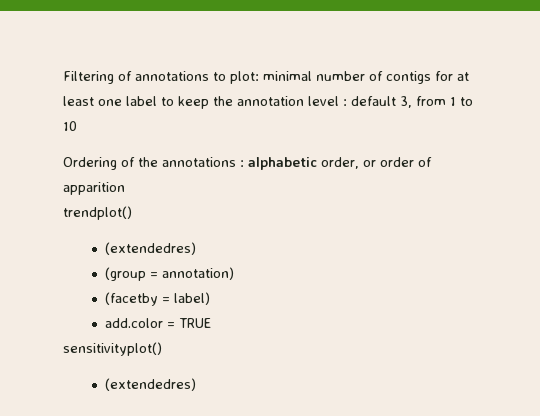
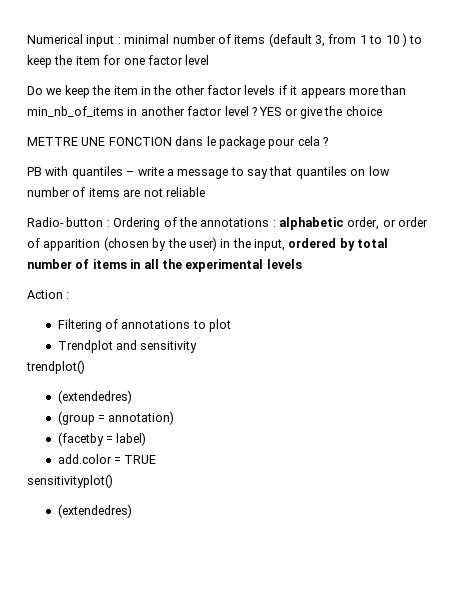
- Filtering of annotations to plot: minimal number of contigs for at least one label to keep the annotation level : default 3, from 1 to 10
- Ordering of the annotations : alphabetic order, or order of apparition
+ Numerical input : minimal number of items (default 3, from 1 to 10 ) to keep the item for one factor level
+ Do we keep the item in the other factor levels if it appears more than min_nb_of_items in another factor level ? YES or give the choice
+ METTRE UNE FONCTION dans le package pour cela ?
+ PB with quantiles – write a message to say that quantiles on low number of items are not reliable
+ Radio- button : Ordering of the annotations : alphabetic order, or order of apparition (chosen by the user) in the input, ordered by total number of items in all the experimental levels
+ Action :
+ Filtering of annotations to plot
+ Trendplot and sensitivity

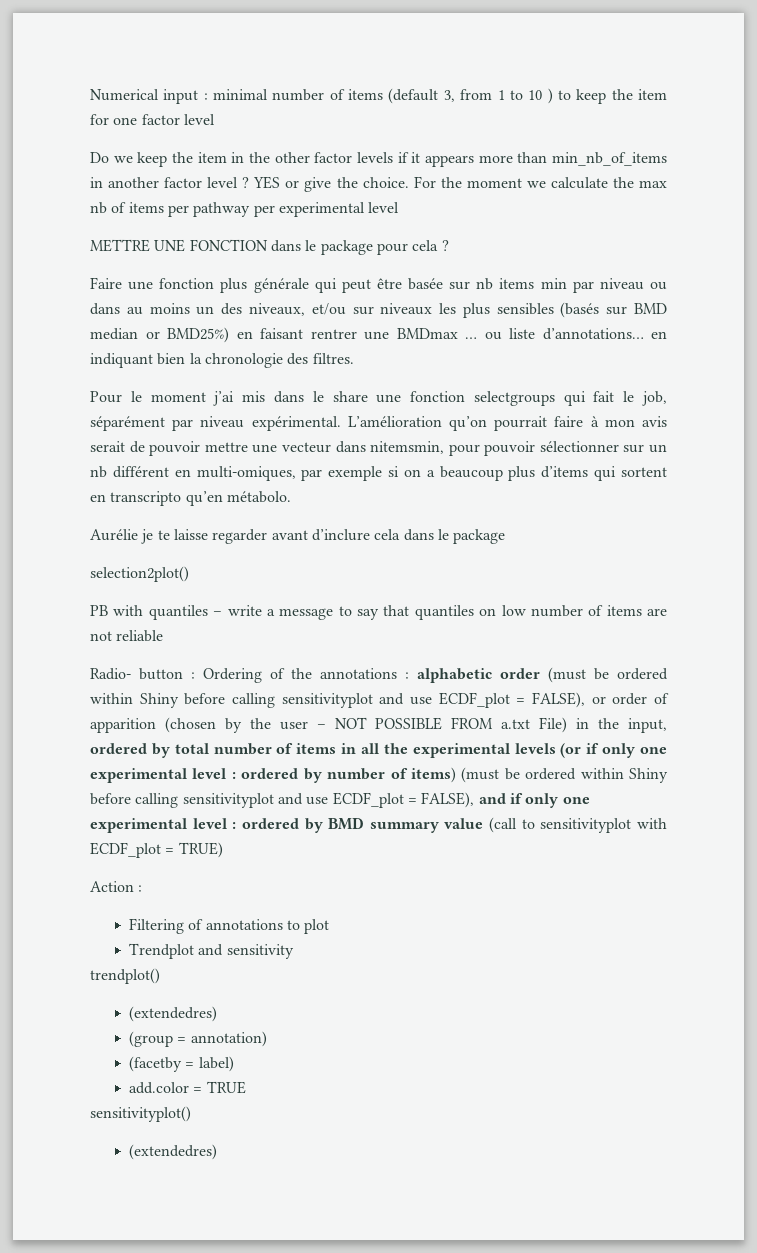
- YES or give the choice
+ YES or give the choice. For the moment we calculate the max nb of items per pathway per experimental level
+ Faire une fonction plus générale qui peut être basée sur nb items min par niveau ou dans au moins un des niveaux, et/ou sur niveaux les plus sensibles (basés sur BMD median or BMD25%) en faisant rentrer une BMDmax … ou liste d’annotations… en indiquant bien la chronologie des filtres.
+ Pour le moment j’ai mis dans le share une fonction selectgroups qui fait le job, séparément par niveau expérimental. L’amélioration qu’on pourrait faire à mon avis serait de pouvoir mettre une vecteur dans nitemsmin, pour pouvoir sélectionner sur un nb différent en multi-omiques, par exemple si on a beaucoup plus d’items qui sortent en transcripto qu’en métabolo.
+ Aurélie je te laisse regarder avant d’inclure cela dans le package
+ selection2plot()
- Radio- button : Ordering of the annotations : alphabetic order, or order of apparition (chosen by the user) in the input, ordered by total number of items in all the experimental levels
+ Radio- button : Ordering of the annotations : alphabetic order (must be ordered within Shiny before calling sensitivityplot and use ECDF_plot = FALSE), or order of apparition (chosen by the user – NOT POSSIBLE FROM a.txt File) in the input, ordered by total number of items in all the experimental levels (or if only one experimental level : ordered by number of items) (must be ordered within Shiny before calling sensitivityplot and use ECDF_plot = FALSE), and if only one experimental level : ordered by BMD summary value (call to sensitivityplot with ECDF_plot = TRUE)

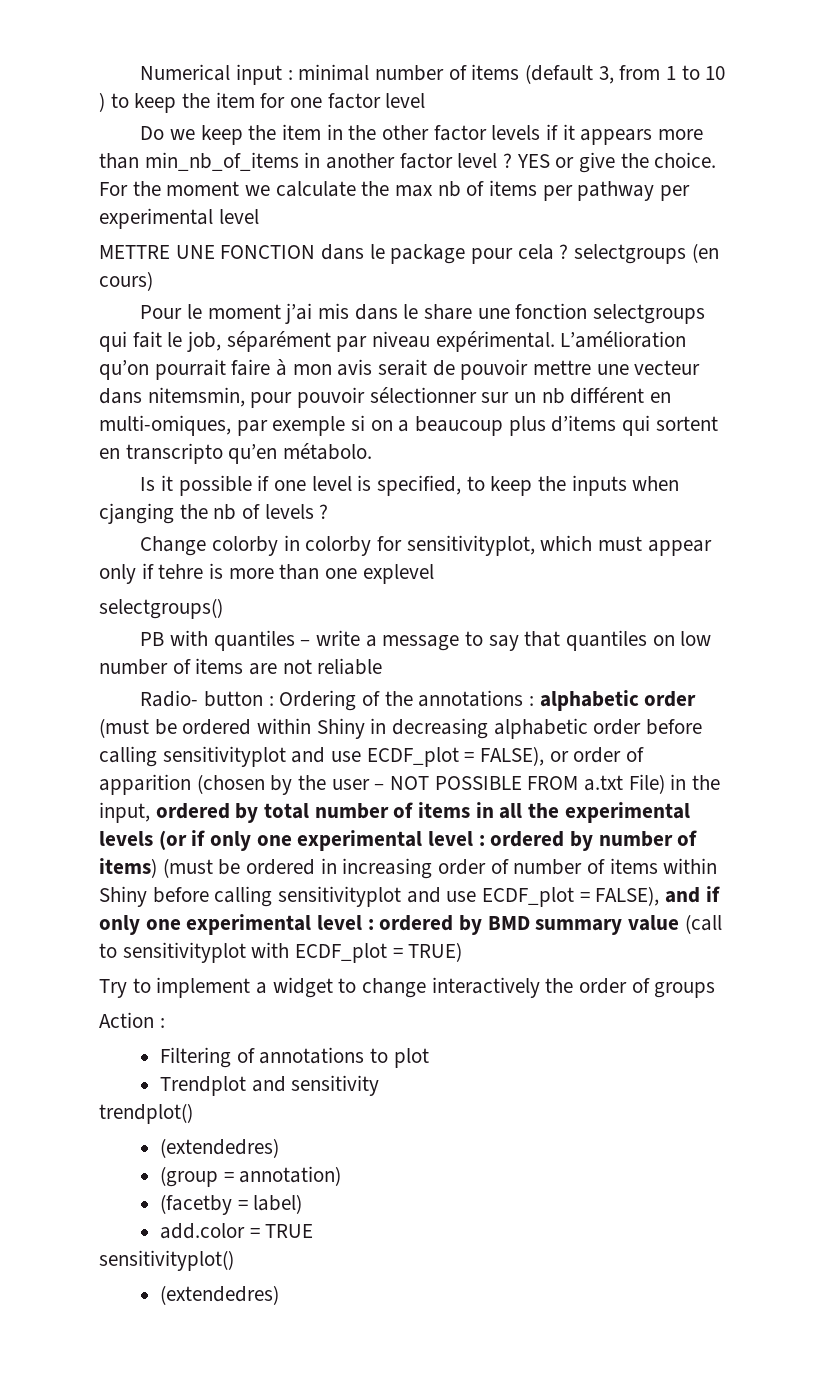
- METTRE UNE FONCTION dans le package pour cela ?
- Faire une fonction plus générale qui peut être basée sur nb items min par niveau ou dans au moins un des niveaux, et/ou sur niveaux les plus sensibles (basés sur BMD median or BMD25%) en faisant rentrer une BMDmax … ou liste d’annotations… en indiquant bien la chronologie des filtres.
+ METTRE UNE FONCTION dans le package pour cela ? selectgroups (en cours)
- Aurélie je te laisse regarder avant d’inclure cela dans le package
- selection2plot()
+ Is it possible if one level is specified, to keep the inputs when cjanging the nb of levels ?
+ Change colorby in colorby for sensitivityplot, which must appear only if tehre is more than one explevel
+ selectgroups()
- alphabetic order (must be ordered within Shiny before calling sensitivityplot and use ECDF_plot = FALSE), or order of apparition (chosen by the user – NOT POSSIBLE FROM a.txt File) in the input, ordered by total number of items in all the experimental levels (or if only one experimental level :
+ alphabetic order (must be ordered within Shiny in decreasing alphabetic order before calling sensitivityplot and use ECDF_plot = FALSE), or order of apparition (chosen by the user – NOT POSSIBLE FROM a.txt File) in the input, ordered by total number of items in all the experimental levels (or if only one experimental level :
- ordered by number of items) (must be ordered within Shiny before calling sensitivityplot and use ECDF_plot = FALSE), and if only one experimental level :
+ ordered by number of items) (must be ordered in increasing order of number of items within Shiny before calling sensitivityplot and use ECDF_plot = FALSE), and if only one experimental level :
+ Try to implement a widget to change interactively the order of groups

